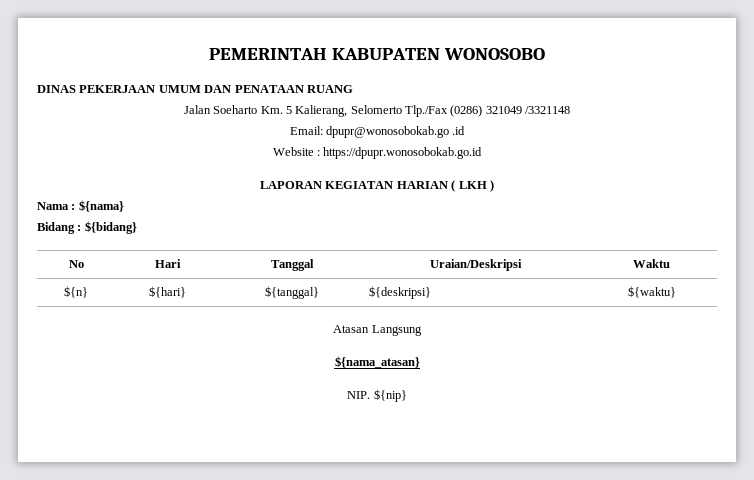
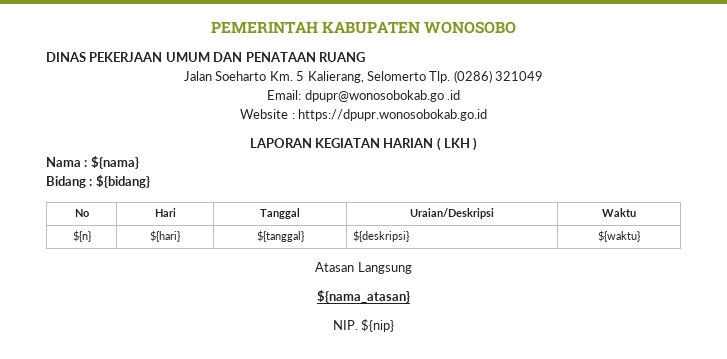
- Jalan Soeharto Km. 5 Kalierang, Selomerto Tlp./Fax (0286) 321049 /3321148
+ Jalan Soeharto Km. 5 Kalierang, Selomerto Tlp. (0286) 321049

